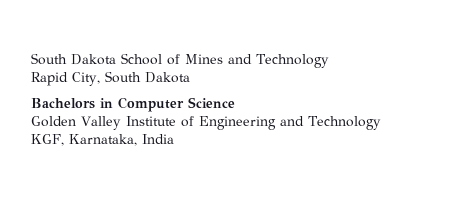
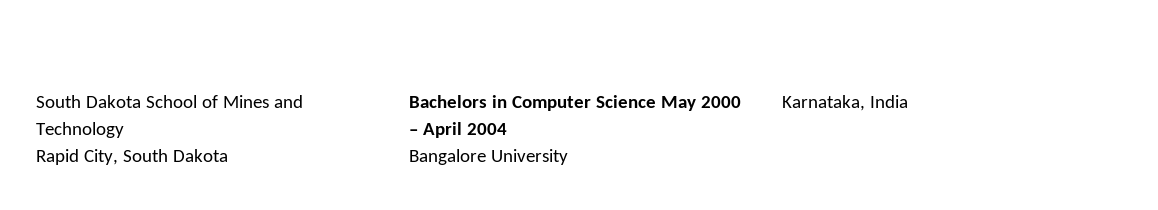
- Bachelors in Computer Science
- Golden Valley Institute of Engineering and Technology
- KGF, Karnataka, India
+ Bachelors in Computer Science May 2000 – April 2004
+ Bangalore University
+ Karnataka, India

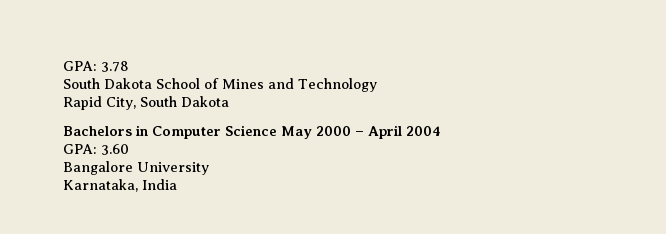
+ GPA: 3.78
+ GPA: 3.60

